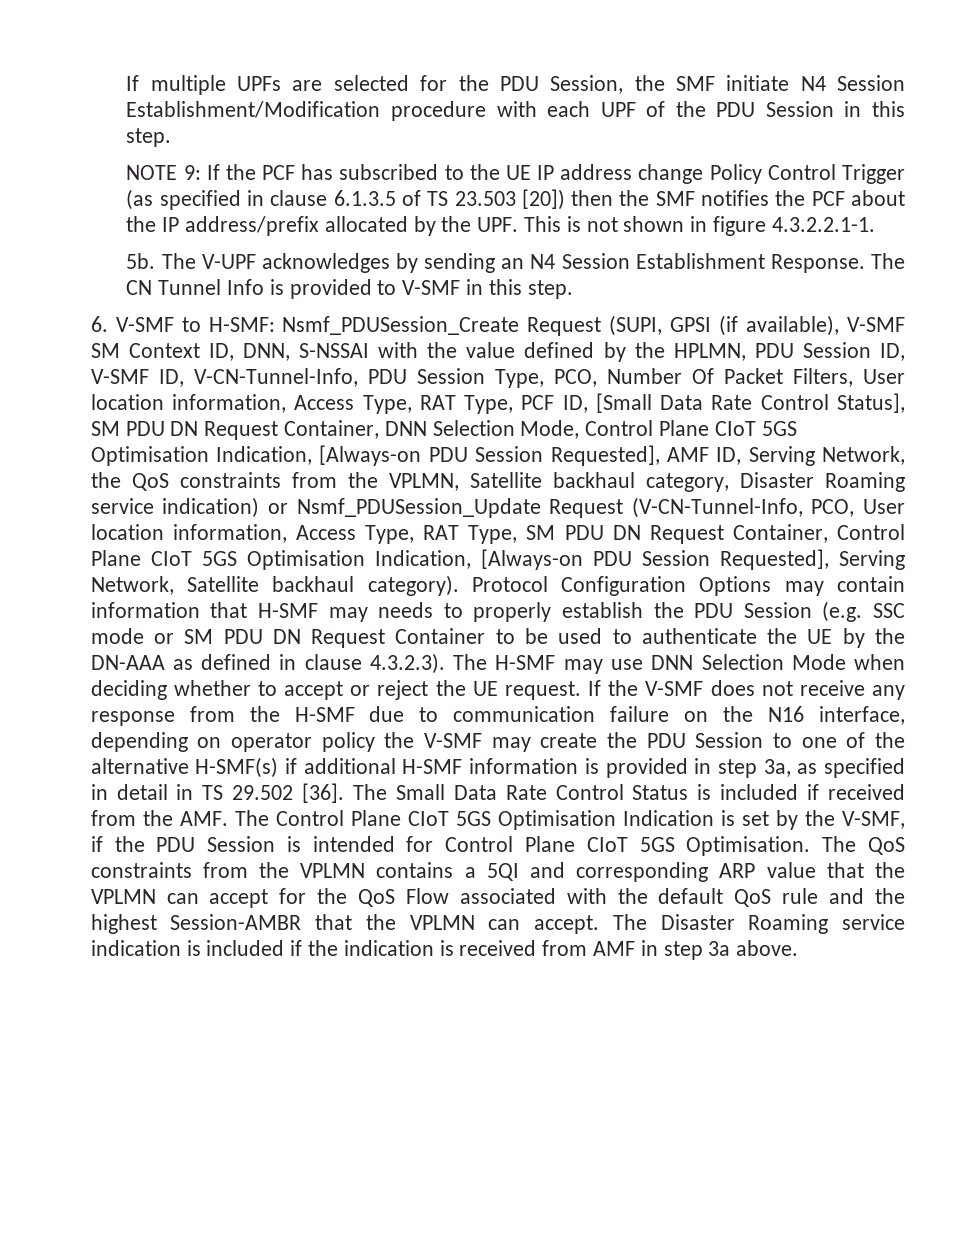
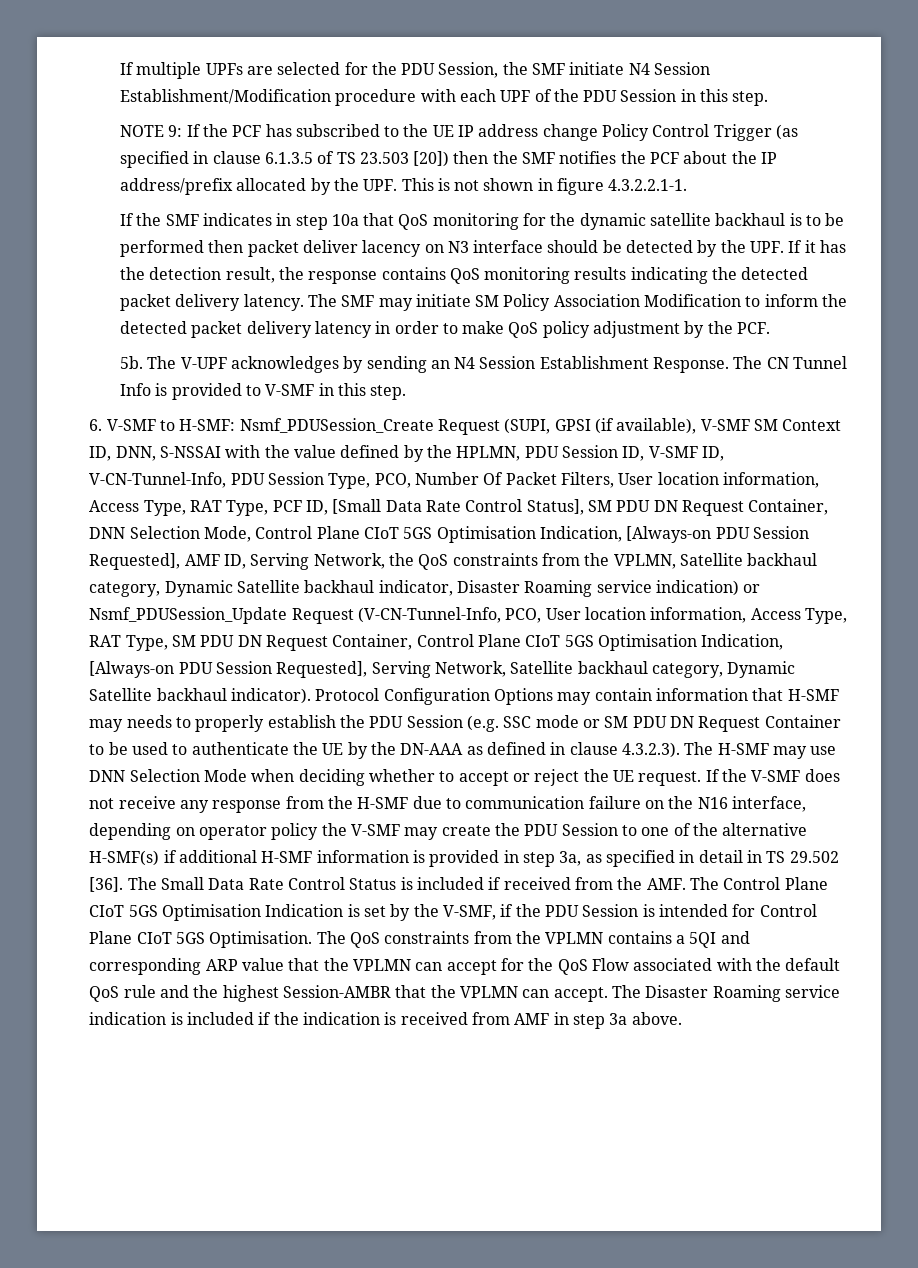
+ If the SMF indicates in step 10a that QoS monitoring for the dynamic satellite backhaul is to be performed then packet deliver lacency on N3 interface should be detected by the UPF. If it has the detection result, the response contains QoS monitoring results indicating the detected packet delivery latency. The SMF may initiate SM Policy Association Modification to inform the detected packet delivery latency in order to make QoS policy adjustment by the PCF.
- Nsmf_PDUSession_Create Request (SUPI, GPSI (if available), V-SMF SM Context ID, DNN, S-NSSAI with the value defined by the HPLMN, PDU Session ID, V-SMF ID, V-CN-Tunnel-Info, PDU Session Type, PCO, Number Of Packet Filters, User location information, Access Type, RAT Type, PCF ID, [Small Data Rate Control Status], SM PDU DN Request Container, DNN Selection Mode, Control Plane CIoT 5GS Optimisation Indication, [Always-on PDU Session Requested], AMF ID, Serving Network, the QoS constraints from the VPLMN, Satellite backhaul category, Disaster Roaming service indication) or Nsmf_PDUSession_Update Request (V-CN-Tunnel-Info, PCO, User location information, Access Type, RAT Type, SM PDU DN Request Container, Control Plane CIoT 5GS Optimisation Indication, [Always-on PDU Session Requested], Serving Network, Satellite backhaul category).
+ Nsmf_PDUSession_Create Request (SUPI, GPSI (if available), V-SMF SM Context ID, DNN, S-NSSAI with the value defined by the HPLMN, PDU Session ID, V-SMF ID, V-CN-Tunnel-Info, PDU Session Type, PCO, Number Of Packet Filters, User location information, Access Type, RAT Type, PCF ID, [Small Data Rate Control Status], SM PDU DN Request Container, DNN Selection Mode, Control Plane CIoT 5GS Optimisation Indication, [Always-on PDU Session Requested], AMF ID, Serving Network, the QoS constraints from the VPLMN, Satellite backhaul category, Dynamic Satellite backhaul indicator, Disaster Roaming service indication) or Nsmf_PDUSession_Update Request (V-CN-Tunnel-Info, PCO, User location information, Access Type, RAT Type, SM PDU DN Request Container, Control Plane CIoT 5GS Optimisation Indication, [Always-on PDU Session Requested], Serving Network, Satellite backhaul category, Dynamic Satellite backhaul indicator).

